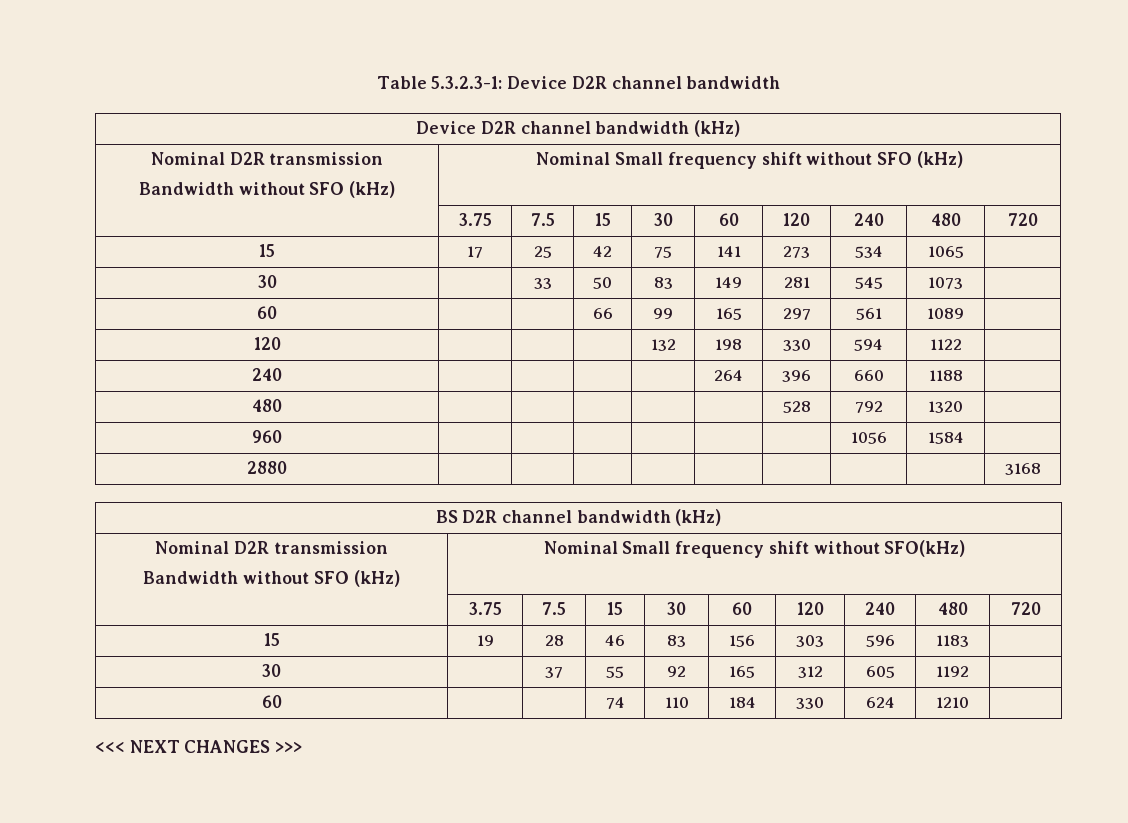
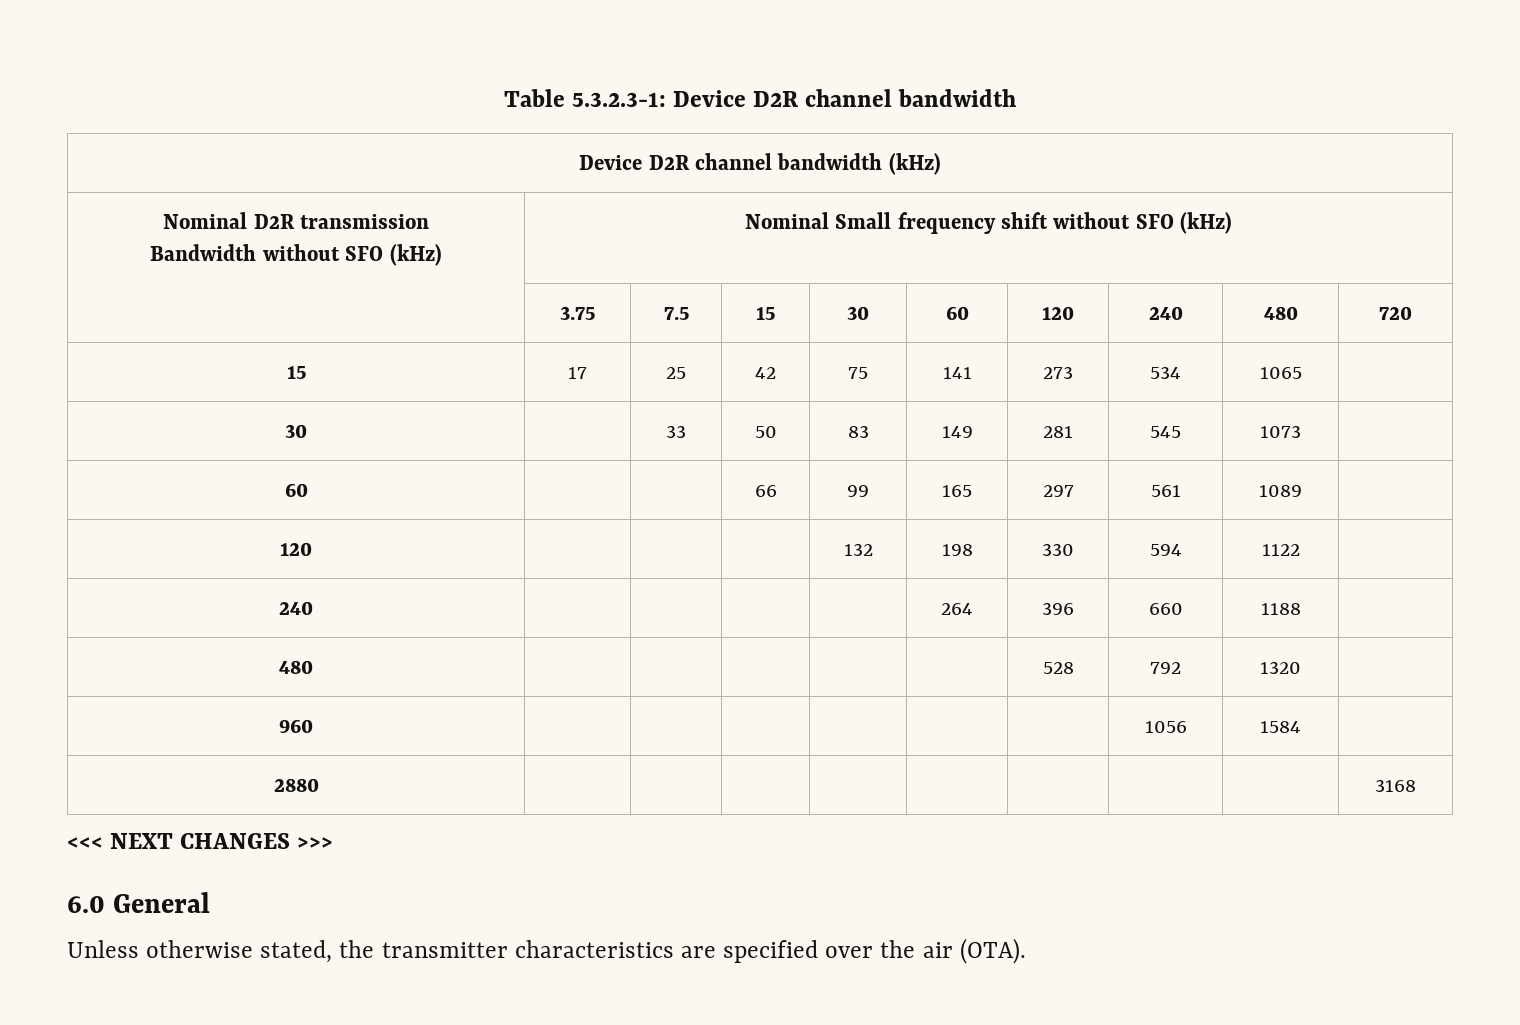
- BS D2R channel bandwidth (kHz)
- Nominal D2R transmission
- Bandwidth without SFO (kHz) | Nominal Small frequency shift without SFO(kHz)
- | 3.75 | 7.5 | 15 | 30 | 60 | 120 | 240 | 480 | 720
- 15 | 19 | 28 | 46 | 83 | 156 | 303 | 596 | 1183 |
- 30 | | 37 | 55 | 92 | 165 | 312 | 605 | 1192 |
- 60 | | | 74 | 110 | 184 | 330 | 624 | 1210 |
  <<< NEXT CHANGES >>>
+ 6.0 General
+ Unless otherwise stated, the transmitter characteristics are specified over the air (OTA).

